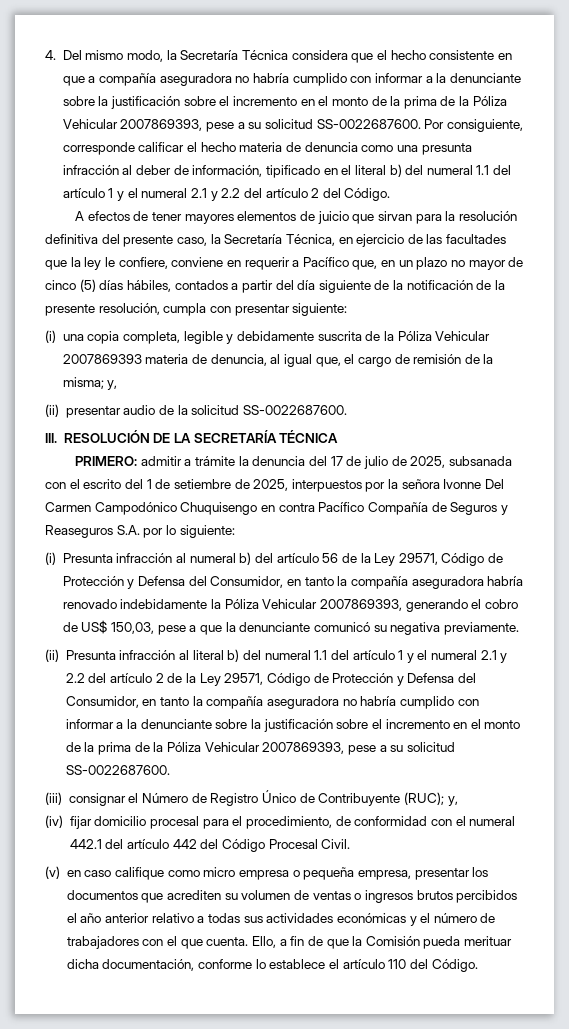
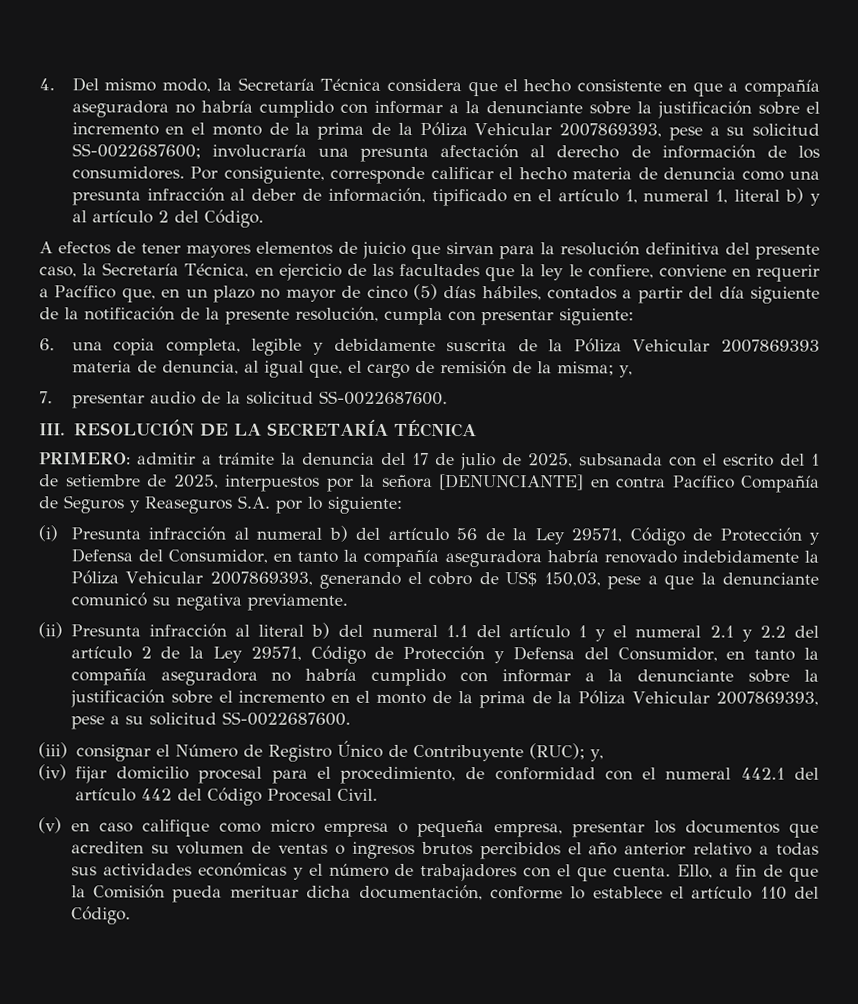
- 4. Del mismo modo, la Secretaría Técnica considera que el hecho consistente en que a compañía aseguradora no habría cumplido con informar a la denunciante sobre la justificación sobre el incremento en el monto de la prima de la Póliza Vehicular 2007869393, pese a su solicitud SS-0022687600.
+ 4. Del mismo modo, la Secretaría Técnica considera que el hecho consistente en que a compañía aseguradora no habría cumplido con informar a la denunciante sobre la justificación sobre el incremento en el monto de la prima de la Póliza Vehicular 2007869393, pese a su solicitud SS-0022687600; involucraría una presunta afectación al derecho de información de los consumidores.
- Por consiguiente, corresponde calificar el hecho materia de denuncia como una presunta infracción al deber de información, tipificado en el literal b) del numeral 1.1 del artículo 1 y el numeral 2.1 y 2.2 del artículo 2 del Código.
+ Por consiguiente, corresponde calificar el hecho materia de denuncia como una presunta infracción al deber de información, tipificado en el artículo 1, numeral 1, literal b) y al artículo 2 del Código.
- (i) una copia completa, legible y debidamente suscrita de la Póliza Vehicular 2007869393 materia de denuncia, al igual que, el cargo de remisión de la misma; y,
+ 6. una copia completa, legible y debidamente suscrita de la Póliza Vehicular 2007869393 materia de denuncia, al igual que, el cargo de remisión de la misma; y,
- (ii) presentar audio de la solicitud SS-0022687600.
+ 7. presentar audio de la solicitud SS-0022687600.
- PRIMERO: admitir a trámite la denuncia del 17 de julio de 2025, subsanada con el escrito del 1 de setiembre de 2025, interpuestos por la señora Ivonne Del Carmen Campodónico Chuquisengo en contra Pacífico Compañía de Seguros y Reaseguros S.A. por lo siguiente:
+ PRIMERO: admitir a trámite la denuncia del 17 de julio de 2025, subsanada con el escrito del 1 de setiembre de 2025, interpuestos por la señora [DENUNCIANTE] en contra Pacífico Compañía de Seguros y Reaseguros S.A. por lo siguiente:

